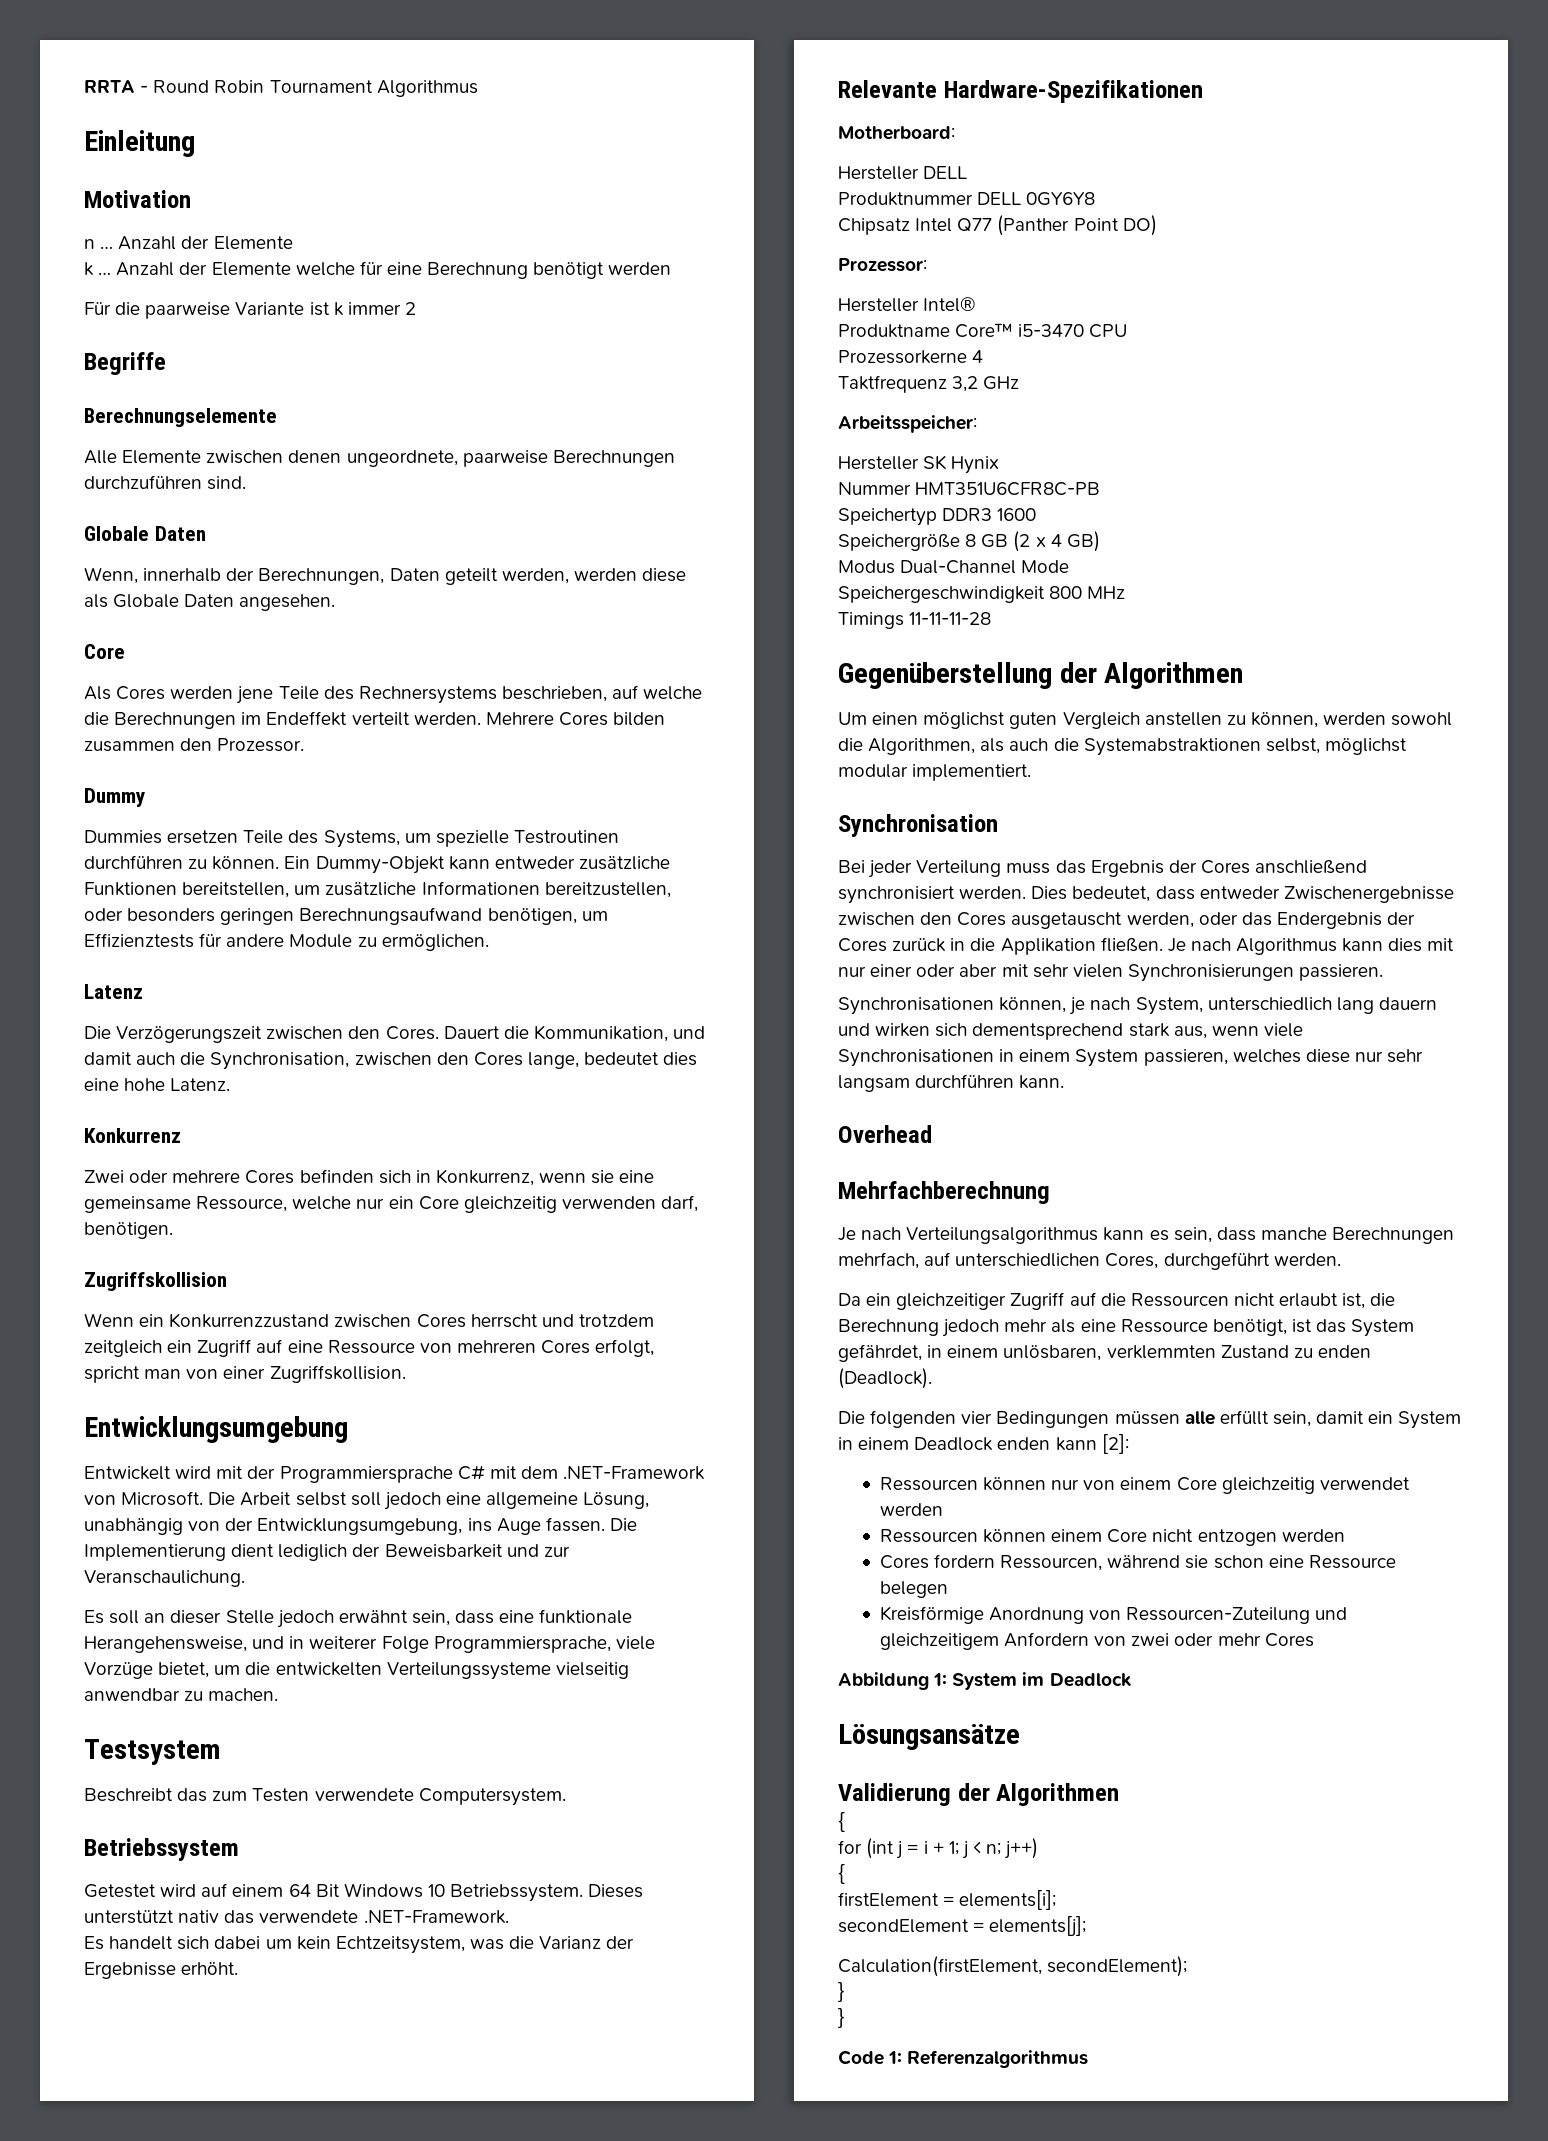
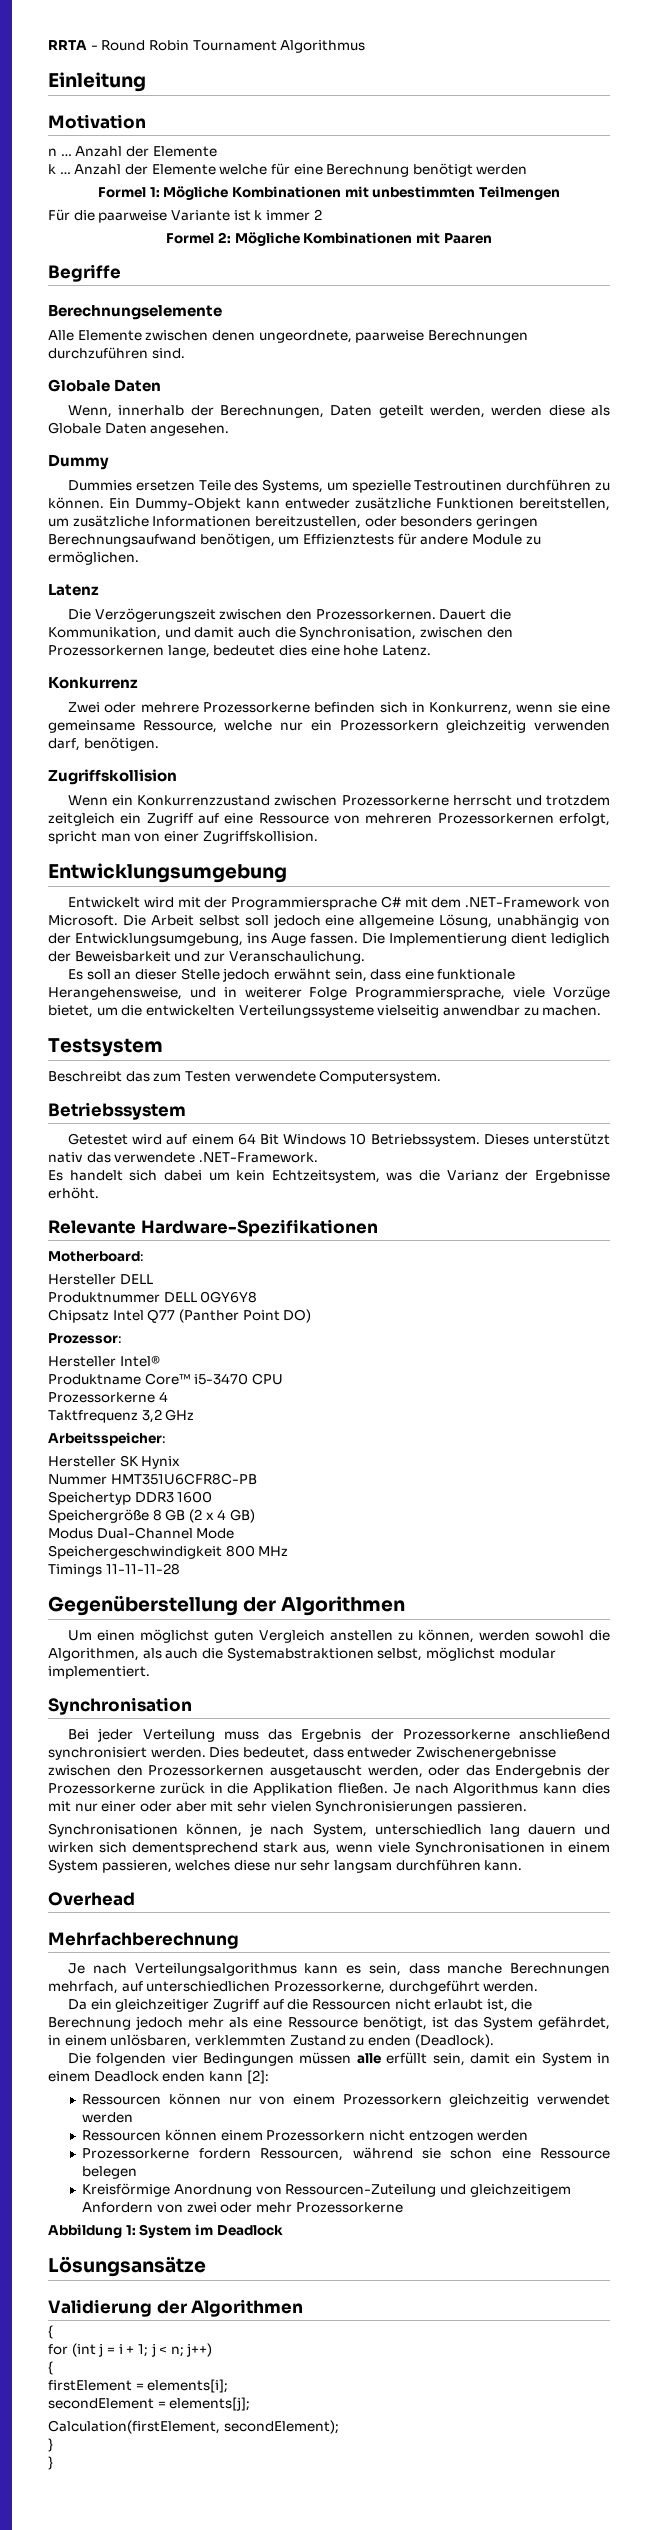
+ Formel 1: Mögliche Kombinationen mit unbestimmten Teilmengen
+ Formel 2: Mögliche Kombinationen mit Paaren
  Wenn, innerhalb der Berechnungen, Daten geteilt werden, werden diese als Globale Daten angesehen.
- Core
- Als Cores werden jene Teile des Rechnersystems beschrieben, auf welche die Berechnungen im Endeffekt verteilt werden. Mehrere Cores bilden zusammen den Prozessor.
- Die Verzögerungszeit zwischen den Cores.
+ Die Verzögerungszeit zwischen den Prozessorkernen.
- Dauert die Kommunikation, und damit auch die Synchronisation, zwischen den Cores lange, bedeutet dies eine hohe Latenz.
+ Dauert die Kommunikation, und damit auch die Synchronisation, zwischen den Prozessorkernen lange, bedeutet dies eine hohe Latenz.
- Zwei oder mehrere Cores befinden sich in Konkurrenz, wenn sie eine gemeinsame Ressource, welche nur ein Core gleichzeitig verwenden darf, benötigen.
+ Zwei oder mehrere Prozessorkerne befinden sich in Konkurrenz, wenn sie eine gemeinsame Ressource, welche nur ein Prozessorkern gleichzeitig verwenden darf, benötigen.
- Wenn ein Konkurrenzzustand zwischen Cores herrscht und trotzdem zeitgleich ein Zugriff auf eine Ressource von mehreren Cores erfolgt, spricht man von einer Zugriffskollision.
+ Wenn ein Konkurrenzzustand zwischen Prozessorkerne herrscht und trotzdem zeitgleich ein Zugriff auf eine Ressource von mehreren Prozessorkernen erfolgt, spricht man von einer Zugriffskollision.
- Bei jeder Verteilung muss das Ergebnis der Cores anschließend synchronisiert werden.
+ Bei jeder Verteilung muss das Ergebnis der Prozessorkerne anschließend synchronisiert werden.
- Dies bedeutet, dass entweder Zwischenergebnisse zwischen den Cores ausgetauscht werden, oder das Endergebnis der Cores zurück in die Applikation fließen.
+ Dies bedeutet, dass entweder Zwischenergebnisse zwischen den Prozessorkernen ausgetauscht werden, oder das Endergebnis der Prozessorkerne zurück in die Applikation fließen.
- Je nach Verteilungsalgorithmus kann es sein, dass manche Berechnungen mehrfach, auf unterschiedlichen Cores, durchgeführt werden.
+ Je nach Verteilungsalgorithmus kann es sein, dass manche Berechnungen mehrfach, auf unterschiedlichen Prozessorkerne, durchgeführt werden.
- Ressourcen können nur von einem Core gleichzeitig verwendet werden
+ Ressourcen können nur von einem Prozessorkern gleichzeitig verwendet werden
- Ressourcen können einem Core nicht entzogen werden
+ Ressourcen können einem Prozessorkern nicht entzogen werden
- Cores fordern Ressourcen, während sie schon eine Ressource belegen
+ Prozessorkerne fordern Ressourcen, während sie schon eine Ressource belegen
- Kreisförmige Anordnung von Ressourcen-Zuteilung und gleichzeitigem Anfordern von zwei oder mehr Cores
+ Kreisförmige Anordnung von Ressourcen-Zuteilung und gleichzeitigem Anfordern von zwei oder mehr Prozessorkerne
- Code 1: Referenzalgorithmus

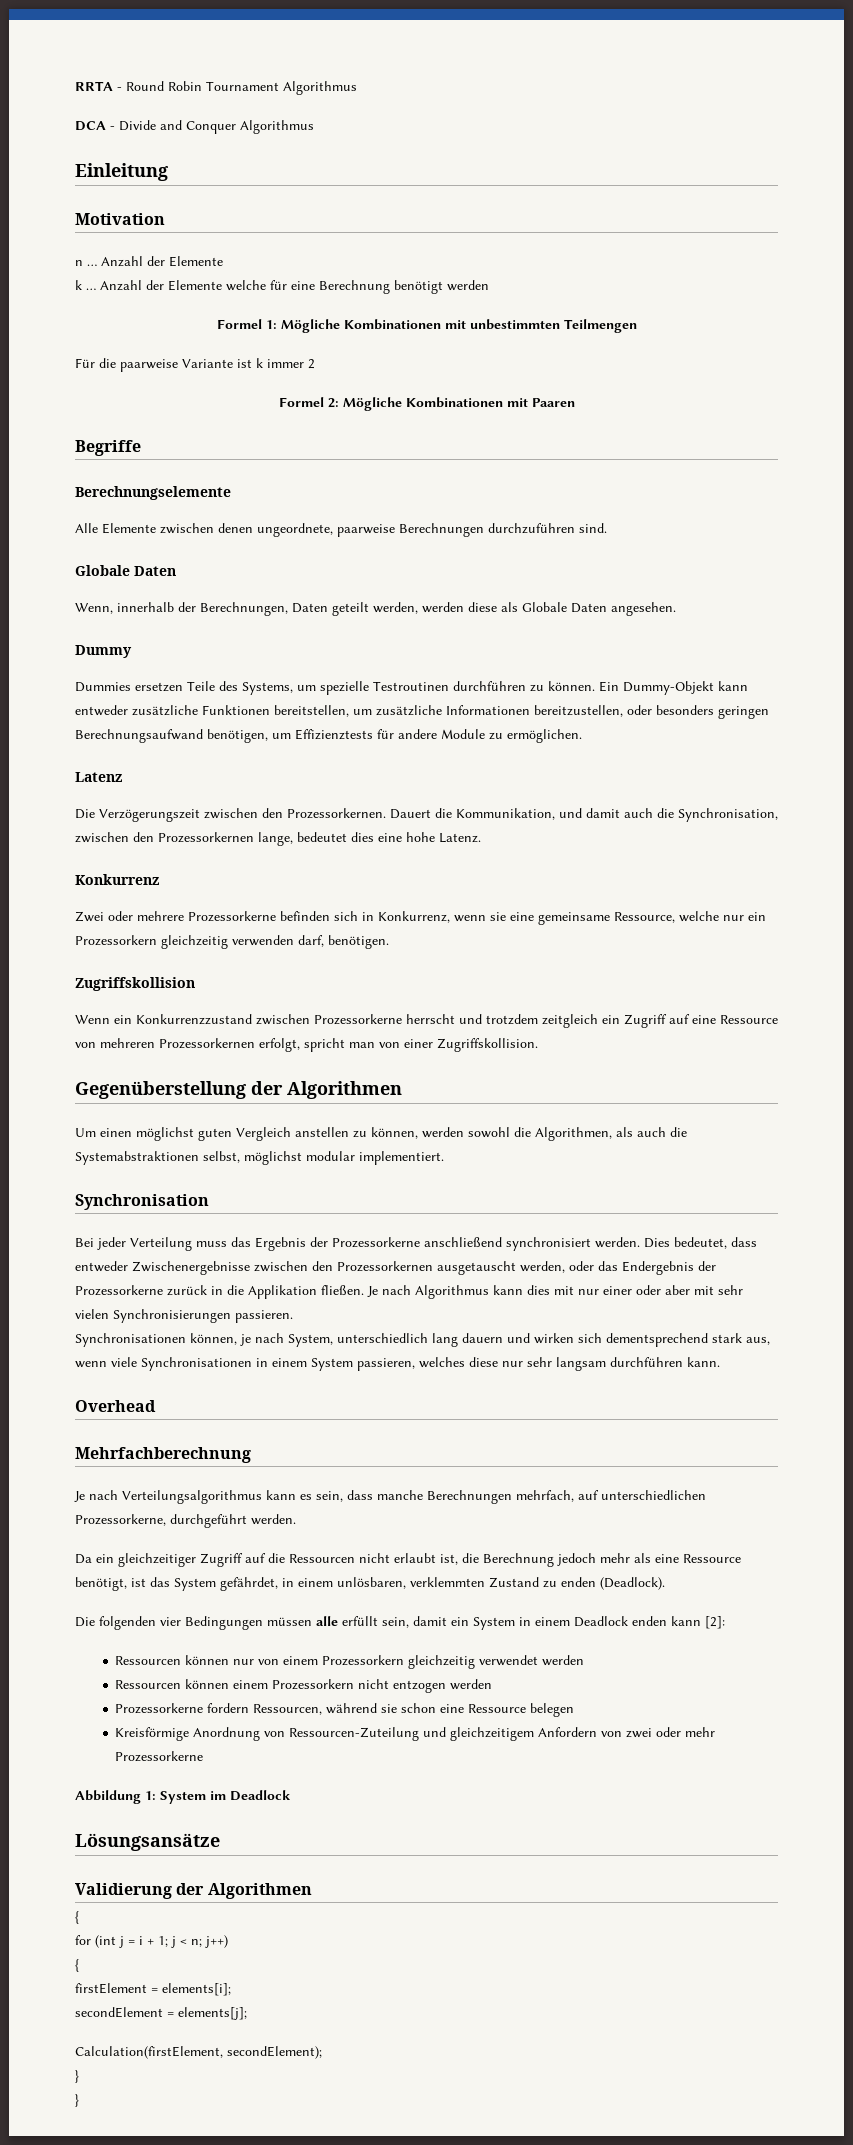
+ DCA - Divide and Conquer Algorithmus
- Entwicklungsumgebung
- Entwickelt wird mit der Programmiersprache C# mit dem .NET-Framework von Microsoft. Die Arbeit selbst soll jedoch eine allgemeine Lösung, unabhängig von der Entwicklungsumgebung, ins Auge fassen. Die Implementierung dient lediglich der Beweisbarkeit und zur Veranschaulichung.
- Es soll an dieser Stelle jedoch erwähnt sein, dass eine funktionale Herangehensweise, und in weiterer Folge Programmiersprache, viele Vorzüge bietet, um die entwickelten Verteilungssysteme vielseitig anwendbar zu machen.
- Testsystem
- Beschreibt das zum Testen verwendete Computersystem.
- Betriebssystem
- Getestet wird auf einem 64 Bit Windows 10 Betriebssystem. Dieses unterstützt nativ das verwendete .NET-Framework.
- Es handelt sich dabei um kein Echtzeitsystem, was die Varianz der Ergebnisse erhöht.
- Relevante Hardware-Spezifikationen
- Motherboard:
- Hersteller DELL
- Produktnummer DELL 0GY6Y8
- Chipsatz Intel Q77 (Panther Point DO)
- Prozessor:
- Hersteller Intel®
- Produktname Core™ i5-3470 CPU
- Prozessorkerne 4
- Taktfrequenz 3,2 GHz
- Arbeitsspeicher:
- Hersteller SK Hynix
- Nummer HMT351U6CFR8C-PB
- Speichertyp DDR3 1600
- Speichergröße 8 GB (2 x 4 GB)
- Modus Dual-Channel Mode
- Speichergeschwindigkeit 800 MHz
- Timings 11-11-11-28

